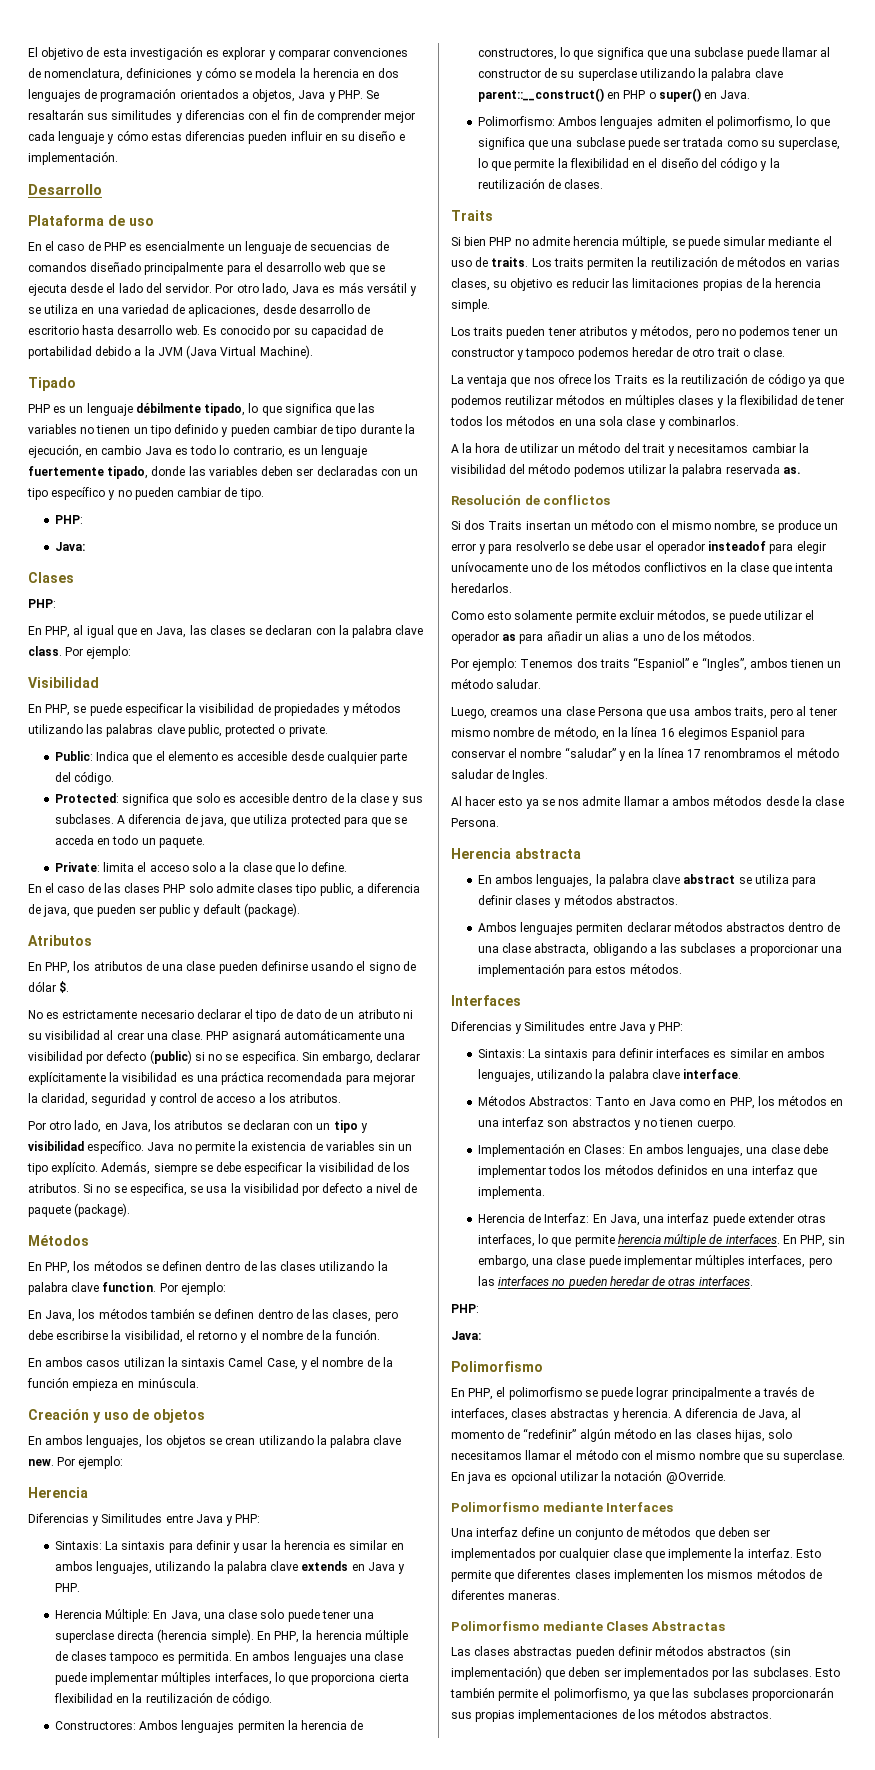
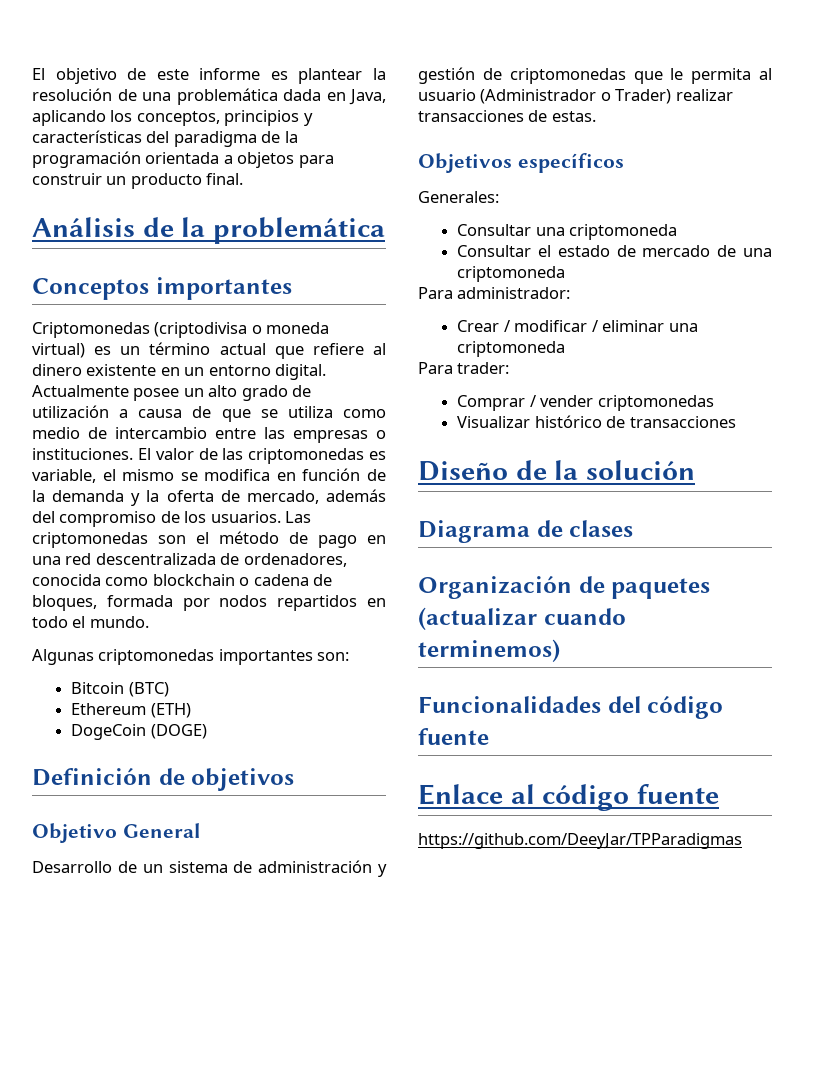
- El objetivo de esta investigación es explorar y comparar convenciones de nomenclatura, definiciones y cómo se modela la herencia en dos lenguajes de programación orientados a objetos, Java y PHP. Se resaltarán sus similitudes y diferencias con el fin de comprender mejor cada lenguaje y cómo estas diferencias pueden influir en su diseño e implementación.
- Desarrollo
- Plataforma de uso
- En el caso de PHP es esencialmente un lenguaje de secuencias de comandos diseñado principalmente para el desarrollo web que se ejecuta desde el lado del servidor. Por otro lado, Java es más versátil y se utiliza en una variedad de aplicaciones, desde desarrollo de escritorio hasta desarrollo web. Es conocido por su capacidad de portabilidad debido a la JVM (Java Virtual Machine).
- Tipado
- PHP es un lenguaje débilmente tipado, lo que significa que las variables no tienen un tipo definido y pueden cambiar de tipo durante la ejecución, en cambio Java es todo lo contrario, es un lenguaje fuertemente tipado, donde las variables deben ser declaradas con un tipo específico y no pueden cambiar de tipo.
- PHP:
- Java:
- Clases
- PHP:
- En PHP, al igual que en Java, las clases se declaran con la palabra clave class. Por ejemplo:
- Visibilidad
- En PHP, se puede especificar la visibilidad de propiedades y métodos utilizando las palabras clave public, protected o private.
- Public: Indica que el elemento es accesible desde cualquier parte del código.
- Protected: significa que solo es accesible dentro de la clase y sus subclases. A diferencia de java, que utiliza protected para que se acceda en todo un paquete.
- Private: limita el acceso solo a la clase que lo define.
- En el caso de las clases PHP solo admite clases tipo public, a diferencia de java, que pueden ser public y default (package).
- Atributos
- En PHP, los atributos de una clase pueden definirse usando el signo de dólar $.
- No es estrictamente necesario declarar el tipo de dato de un atributo ni su visibilidad al crear una clase. PHP asignará automáticamente una visibilidad por defecto (public) si no se especifica. Sin embargo, declarar explícitamente la visibilidad es una práctica recomendada para mejorar la claridad, seguridad y control de acceso a los atributos.
- Por otro lado, en Java, los atributos se declaran con un tipo y visibilidad específico. Java no permite la existencia de variables sin un tipo explícito. Además, siempre se debe especificar la visibilidad de los atributos. Si no se especifica, se usa la visibilidad por defecto a nivel de paquete (package).
- Métodos
- En PHP, los métodos se definen dentro de las clases utilizando la palabra clave function. Por ejemplo:
- En Java, los métodos también se definen dentro de las clases, pero debe escribirse la visibilidad, el retorno y el nombre de la función.
- En ambos casos utilizan la sintaxis Camel Case, y el nombre de la función empieza en minúscula.
- Creación y uso de objetos
- En ambos lenguajes, los objetos se crean utilizando la palabra clave new. Por ejemplo:
- Herencia
- Diferencias y Similitudes entre Java y PHP:
- Sintaxis: La sintaxis para definir y usar la herencia es similar en ambos lenguajes, utilizando la palabra clave extends en Java y PHP.
- Herencia Múltiple: En Java, una clase solo puede tener una superclase directa (herencia simple). En PHP, la herencia múltiple de clases tampoco es permitida. En ambos lenguajes una clase puede implementar múltiples interfaces, lo que proporciona cierta flexibilidad en la reutilización de código.
- Constructores: Ambos lenguajes permiten la herencia de constructores, lo que significa que una subclase puede llamar al constructor de su superclase utilizando la palabra clave parent::__construct() en PHP o super() en Java.
- Polimorfismo: Ambos lenguajes admiten el polimorfismo, lo que significa que una subclase puede ser tratada como su superclase, lo que permite la flexibilidad en el diseño del código y la reutilización de clases.
- Traits
- Si bien PHP no admite herencia múltiple, se puede simular mediante el uso de traits. Los traits permiten la reutilización de métodos en varias clases, su objetivo es reducir las limitaciones propias de la herencia simple.
- Los traits pueden tener atributos y métodos, pero no podemos tener un constructor y tampoco podemos heredar de otro trait o clase.
- La ventaja que nos ofrece los Traits es la reutilización de código ya que podemos reutilizar métodos en múltiples clases y la flexibilidad de tener todos los métodos en una sola clase y combinarlos.
- A la hora de utilizar un método del trait y necesitamos cambiar la visibilidad del método podemos utilizar la palabra reservada as.
- Resolución de conflictos
- Si dos Traits insertan un método con el mismo nombre, se produce un error y para resolverlo se debe usar el operador insteadof para elegir unívocamente uno de los métodos conflictivos en la clase que intenta heredarlos.
- Como esto solamente permite excluir métodos, se puede utilizar el operador as para añadir un alias a uno de los métodos.
- Por ejemplo: Tenemos dos traits “Espaniol” e “Ingles”, ambos tienen un método saludar.
- Luego, creamos una clase Persona que usa ambos traits, pero al tener mismo nombre de método, en la línea 16 elegimos Espaniol para conservar el nombre “saludar” y en la línea 17 renombramos el método saludar de Ingles.
- Al hacer esto ya se nos admite llamar a ambos métodos desde la clase Persona.
- Herencia abstracta
- En ambos lenguajes, la palabra clave abstract se utiliza para definir clases y métodos abstractos.
- Ambos lenguajes permiten declarar métodos abstractos dentro de una clase abstracta, obligando a las subclases a proporcionar una implementación para estos métodos.
- Interfaces
- Diferencias y Similitudes entre Java y PHP:
- Sintaxis: La sintaxis para definir interfaces es similar en ambos lenguajes, utilizando la palabra clave interface.
- Métodos Abstractos: Tanto en Java como en PHP, los métodos en una interfaz son abstractos y no tienen cuerpo.
- Implementación en Clases: En ambos lenguajes, una clase debe implementar todos los métodos definidos en una interfaz que implementa.
- Herencia de Interfaz: En Java, una interfaz puede extender otras interfaces, lo que permite herencia múltiple de interfaces. En PHP, sin embargo, una clase puede implementar múltiples interfaces, pero las interfaces no pueden heredar de otras interfaces.
- PHP:
- Java:
- Polimorfismo
- En PHP, el polimorfismo se puede lograr principalmente a través de interfaces, clases abstractas y herencia. A diferencia de Java, al momento de “redefinir” algún método en las clases hijas, solo necesitamos llamar el método con el mismo nombre que su superclase. En java es opcional utilizar la notación @Override.
- Polimorfismo mediante Interfaces
- Una interfaz define un conjunto de métodos que deben ser implementados por cualquier clase que implemente la interfaz. Esto permite que diferentes clases implementen los mismos métodos de diferentes maneras.
- Polimorfismo mediante Clases Abstractas
- Las clases abstractas pueden definir métodos abstractos (sin implementación) que deben ser implementados por las subclases. Esto también permite el polimorfismo, ya que las subclases proporcionarán sus propias implementaciones de los métodos abstractos.
+ El objetivo de este informe es plantear la resolución de una problemática dada en Java, aplicando los conceptos, principios y características del paradigma de la programación orientada a objetos para construir un producto final.
+ Análisis de la problemática
+ Conceptos importantes
+ Criptomonedas (criptodivisa o moneda virtual) es un término actual que refiere al dinero existente en un entorno digital. Actualmente posee un alto grado de utilización a causa de que se utiliza como medio de intercambio entre las empresas o instituciones. El valor de las criptomonedas es variable, el mismo se modifica en función de la demanda y la oferta de mercado, además del compromiso de los usuarios. Las criptomonedas son el método de pago en una red descentralizada de ordenadores, conocida como blockchain o cadena de bloques, formada por nodos repartidos en todo el mundo.
+ Algunas criptomonedas importantes son:
+ Bitcoin (BTC)
+ Ethereum (ETH)
+ DogeCoin (DOGE)
+ Definición de objetivos
+ Objetivo General
+ Desarrollo de un sistema de administración y gestión de criptomonedas que le permita al usuario (Administrador o Trader) realizar transacciones de estas.
+ Objetivos específicos
+ Generales:
+ Consultar una criptomoneda
+ Consultar el estado de mercado de una criptomoneda
+ Para administrador:
+ Crear / modificar / eliminar una criptomoneda
+ Para trader:
+ Comprar / vender criptomonedas
+ Visualizar histórico de transacciones
+ Diseño de la solución
+ Diagrama de clases
+ Organización de paquetes (actualizar cuando terminemos)
+ Funcionalidades del código fuente
+ Enlace al código fuente
+ https://github.com/DeeyJar/TPParadigmas

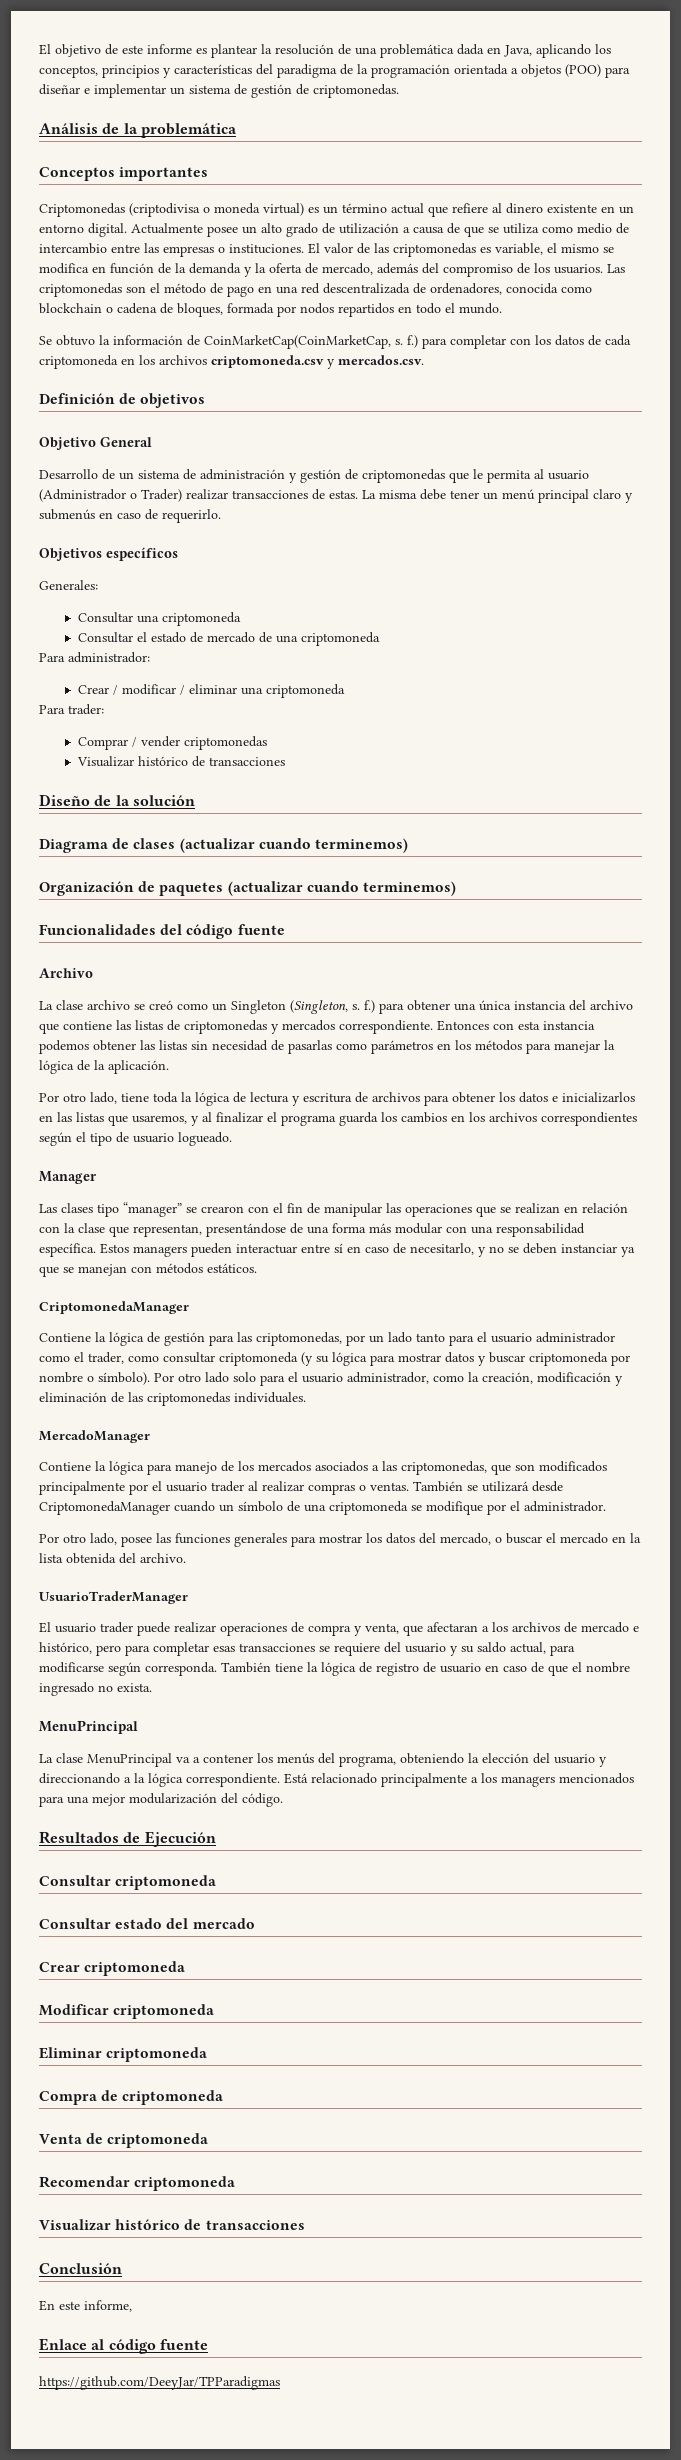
- El objetivo de este informe es plantear la resolución de una problemática dada en Java, aplicando los conceptos, principios y características del paradigma de la programación orientada a objetos para construir un producto final.
+ El objetivo de este informe es plantear la resolución de una problemática dada en Java, aplicando los conceptos, principios y características del paradigma de la programación orientada a objetos (POO) para diseñar e implementar un sistema de gestión de criptomonedas.
- Algunas criptomonedas importantes son:
- Bitcoin (BTC)
- Ethereum (ETH)
- DogeCoin (DOGE)
+ Se obtuvo la información de CoinMarketCap(CoinMarketCap, s. f.) para completar con los datos de cada criptomoneda en los archivos criptomoneda.csv y mercados.csv.
+ La misma debe tener un menú principal claro y submenús en caso de requerirlo.
- Diagrama de clases
+ Diagrama de clases (actualizar cuando terminemos)
+ Archivo
+ La clase archivo se creó como un Singleton (Singleton, s. f.) para obtener una única instancia del archivo que contiene las listas de criptomonedas y mercados correspondiente. Entonces con esta instancia podemos obtener las listas sin necesidad de pasarlas como parámetros en los métodos para manejar la lógica de la aplicación.
+ Por otro lado, tiene toda la lógica de lectura y escritura de archivos para obtener los datos e inicializarlos en las listas que usaremos, y al finalizar el programa guarda los cambios en los archivos correspondientes según el tipo de usuario logueado.
+ Manager
+ Las clases tipo “manager” se crearon con el fin de manipular las operaciones que se realizan en relación con la clase que representan, presentándose de una forma más modular con una responsabilidad específica. Estos managers pueden interactuar entre sí en caso de necesitarlo, y no se deben instanciar ya que se manejan con métodos estáticos.
+ CriptomonedaManager
+ Contiene la lógica de gestión para las criptomonedas, por un lado tanto para el usuario administrador como el trader, como consultar criptomoneda (y su lógica para mostrar datos y buscar criptomoneda por nombre o símbolo). Por otro lado solo para el usuario administrador, como la creación, modificación y eliminación de las criptomonedas individuales.
+ MercadoManager
+ Contiene la lógica para manejo de los mercados asociados a las criptomonedas, que son modificados principalmente por el usuario trader al realizar compras o ventas. También se utilizará desde CriptomonedaManager cuando un símbolo de una criptomoneda se modifique por el administrador.
+ Por otro lado, posee las funciones generales para mostrar los datos del mercado, o buscar el mercado en la lista obtenida del archivo.
+ UsuarioTraderManager
+ El usuario trader puede realizar operaciones de compra y venta, que afectaran a los archivos de mercado e histórico, pero para completar esas transacciones se requiere del usuario y su saldo actual, para modificarse según corresponda. También tiene la lógica de registro de usuario en caso de que el nombre ingresado no exista.
+ MenuPrincipal
+ La clase MenuPrincipal va a contener los menús del programa, obteniendo la elección del usuario y direccionando a la lógica correspondiente. Está relacionado principalmente a los managers mencionados para una mejor modularización del código.
+ Resultados de Ejecución
+ Consultar criptomoneda
+ Consultar estado del mercado
+ Crear criptomoneda
+ Modificar criptomoneda
+ Eliminar criptomoneda
+ Compra de criptomoneda
+ Venta de criptomoneda
+ Recomendar criptomoneda
+ Visualizar histórico de transacciones
+ Conclusión
+ En este informe,

